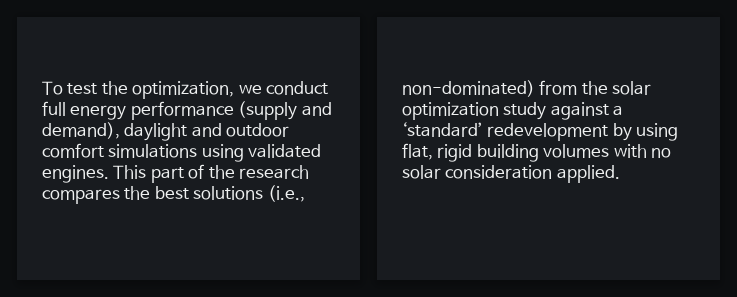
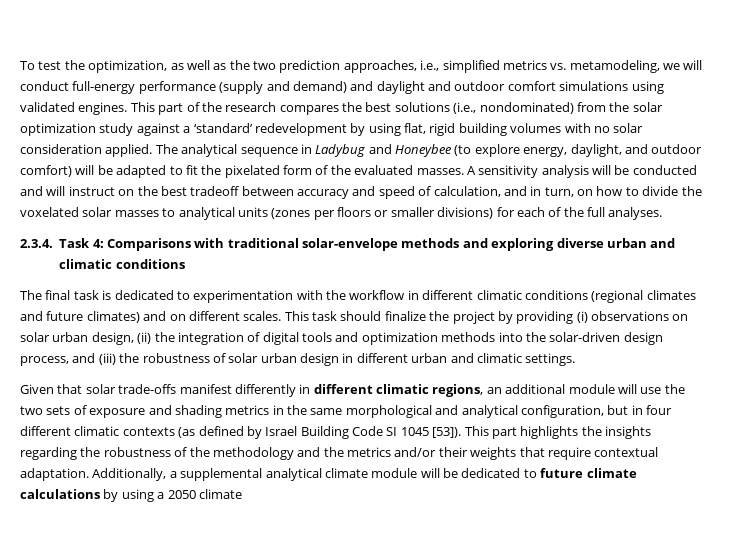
- To test the optimization, we conduct full energy performance (supply and demand), daylight and outdoor comfort simulations using validated engines.
+ To test the optimization, as well as the two prediction approaches, i.e., simplified metrics vs. metamodeling, we will conduct full-energy performance (supply and demand) and daylight and outdoor comfort simulations using validated engines.
- This part of the research compares the best solutions (i.e., non-dominated) from the solar optimization study against a ‘standard’ redevelopment by using flat, rigid building volumes with no solar consideration applied.
+ This part of the research compares the best solutions (i.e., nondominated) from the solar optimization study against a ‘standard’ redevelopment by using flat, rigid building volumes with no solar consideration applied.
+ The analytical sequence in Ladybug and Honeybee (to explore energy, daylight, and outdoor comfort) will be adapted to fit the pixelated form of the evaluated masses. A sensitivity analysis will be conducted and will instruct on the best tradeoff between accuracy and speed of calculation, and in turn, on how to divide the voxelated solar masses to analytical units (zones per floors or smaller divisions) for each of the full analyses.
+ 2.3.4. Task 4: Comparisons with traditional solar-envelope methods and exploring diverse urban and climatic conditions
+ The final task is dedicated to experimentation with the workflow in different climatic conditions (regional climates and future climates) and on different scales. This task should finalize the project by providing (i) observations on solar urban design, (ii) the integration of digital tools and optimization methods into the solar-driven design process, and (iii) the robustness of solar urban design in different urban and climatic settings.
+ Given that solar trade-offs manifest differently in different climatic regions, an additional module will use the two sets of exposure and shading metrics in the same morphological and analytical configuration, but in four different climatic contexts (as defined by Israel Building Code SI 1045 [53]). This part highlights the insights regarding the robustness of the methodology and the metrics and/or their weights that require contextual adaptation. Additionally, a supplemental analytical climate module will be dedicated to future climate calculations by using a 2050 climate

